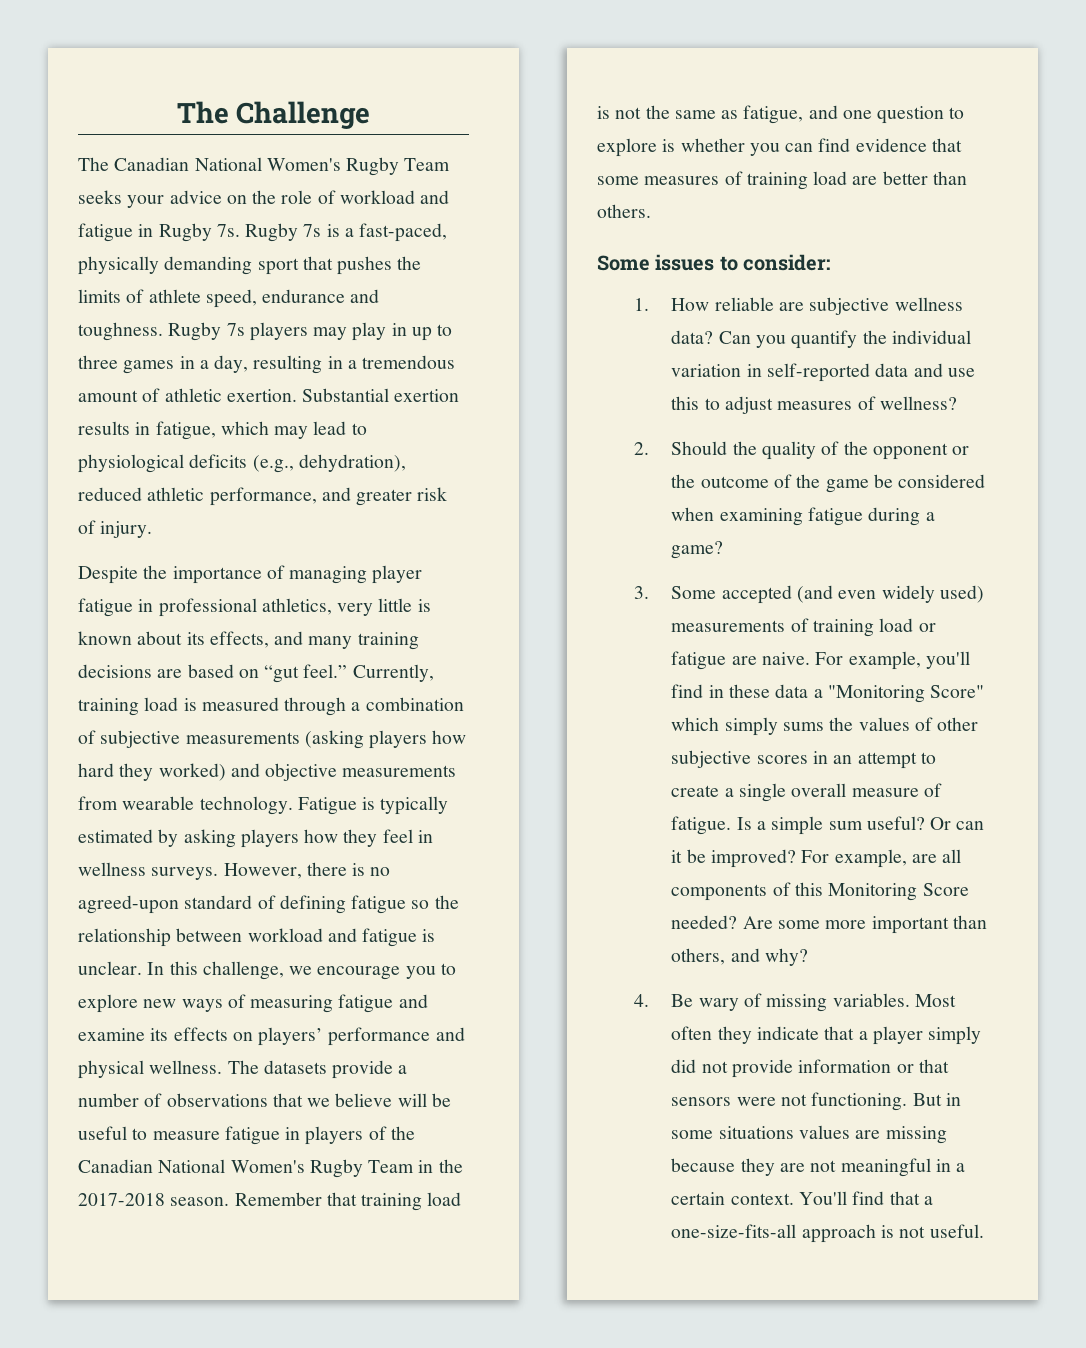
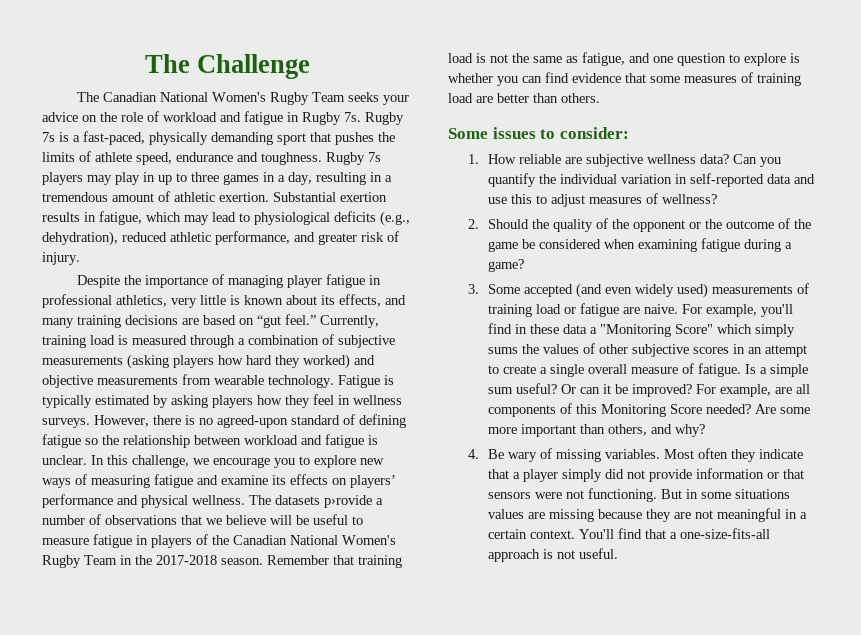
- The datasets provide a number of observations that we believe will be useful to measure fatigue in players of the Canadian National Women's Rugby Team in the 2017-2018 season.
+ The datasets p›rovide a number of observations that we believe will be useful to measure fatigue in players of the Canadian National Women's Rugby Team in the 2017-2018 season.

